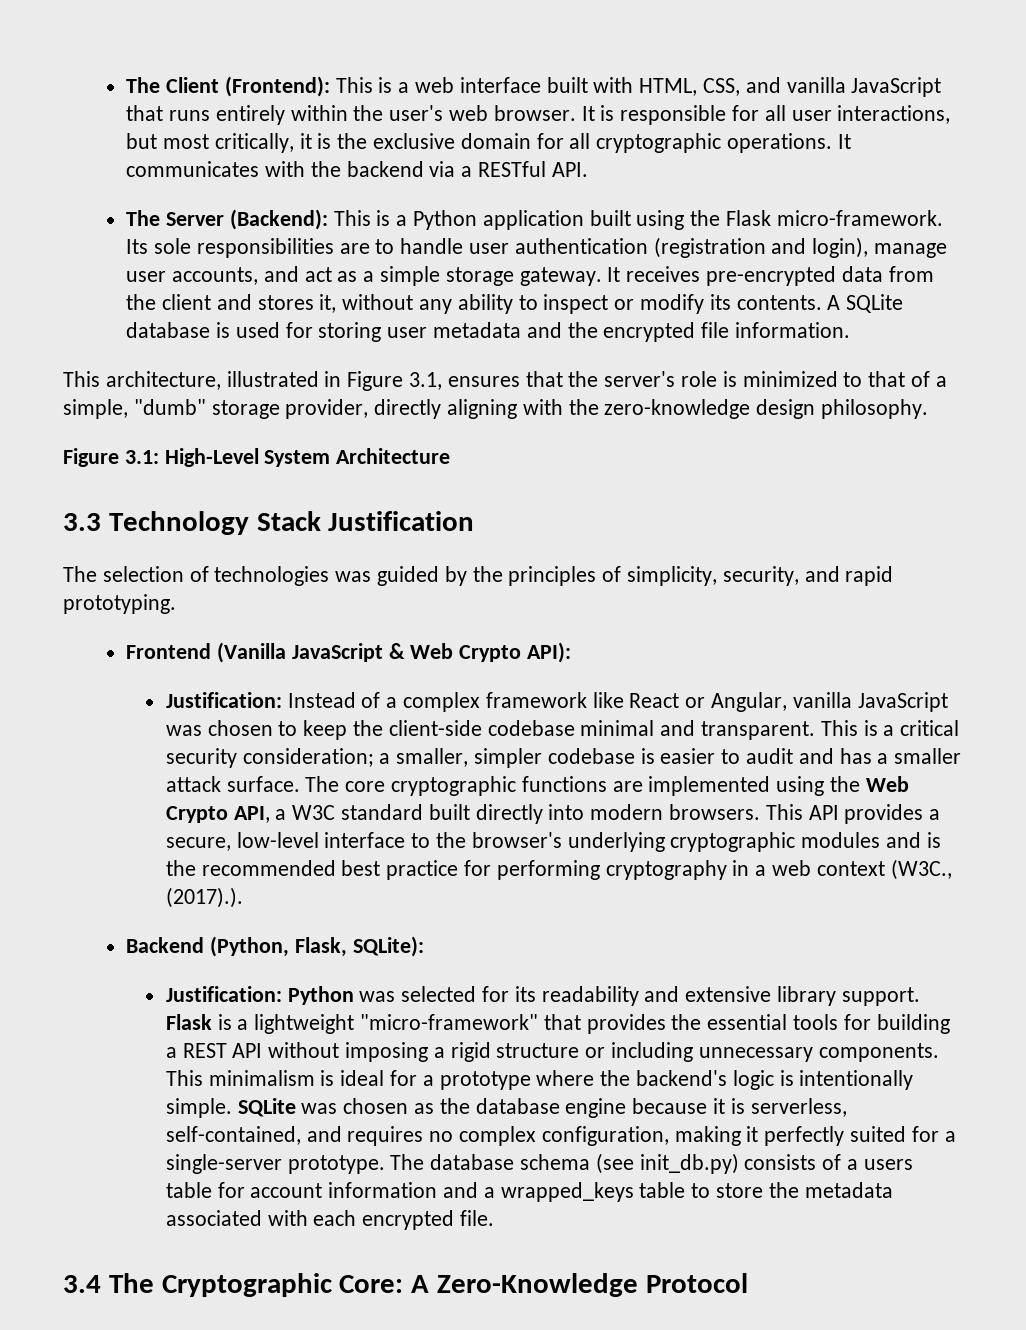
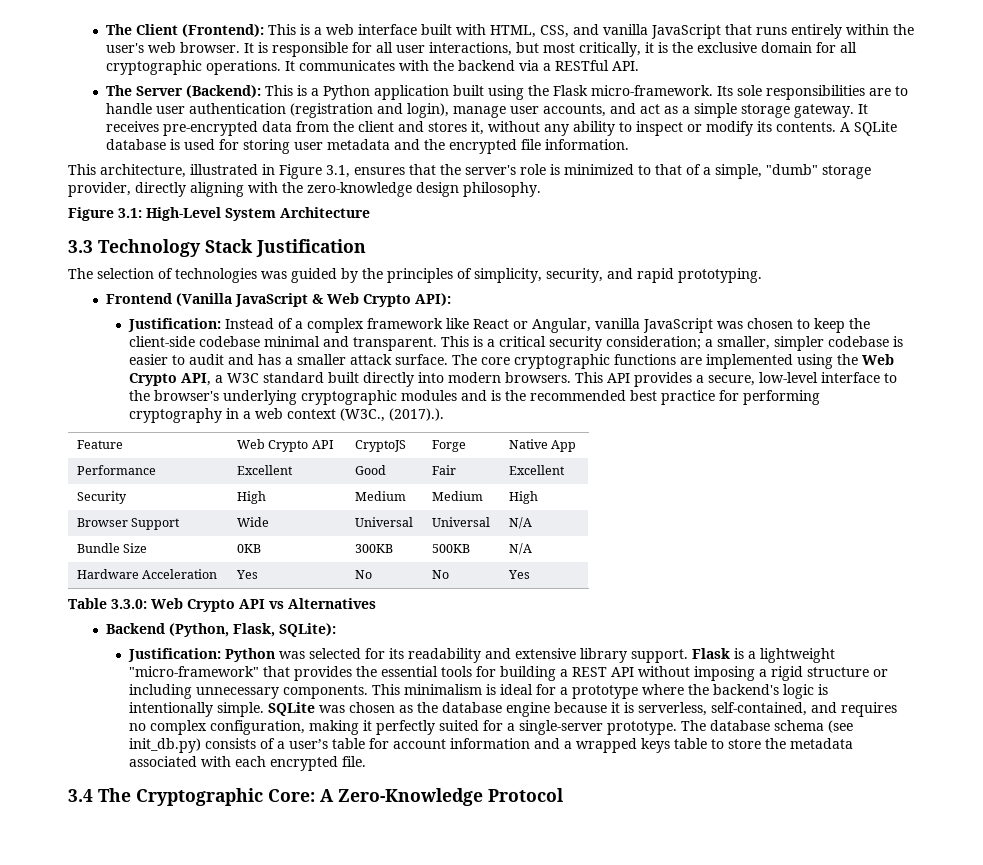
+ Feature | Web Crypto API | CryptoJS | Forge | Native App
+ Performance | Excellent | Good | Fair | Excellent
+ Security | High | Medium | Medium | High
+ Browser Support | Wide | Universal | Universal | N/A
+ Bundle Size | 0KB | 300KB | 500KB | N/A
+ Hardware Acceleration | Yes | No | No | Yes
+ Table 3.3.0: Web Crypto API vs Alternatives
- The database schema (see init_db.py) consists of a users table for account information and a wrapped_keys table to store the metadata associated with each encrypted file.
+ The database schema (see init_db.py) consists of a user’s table for account information and a wrapped keys table to store the metadata associated with each encrypted file.

